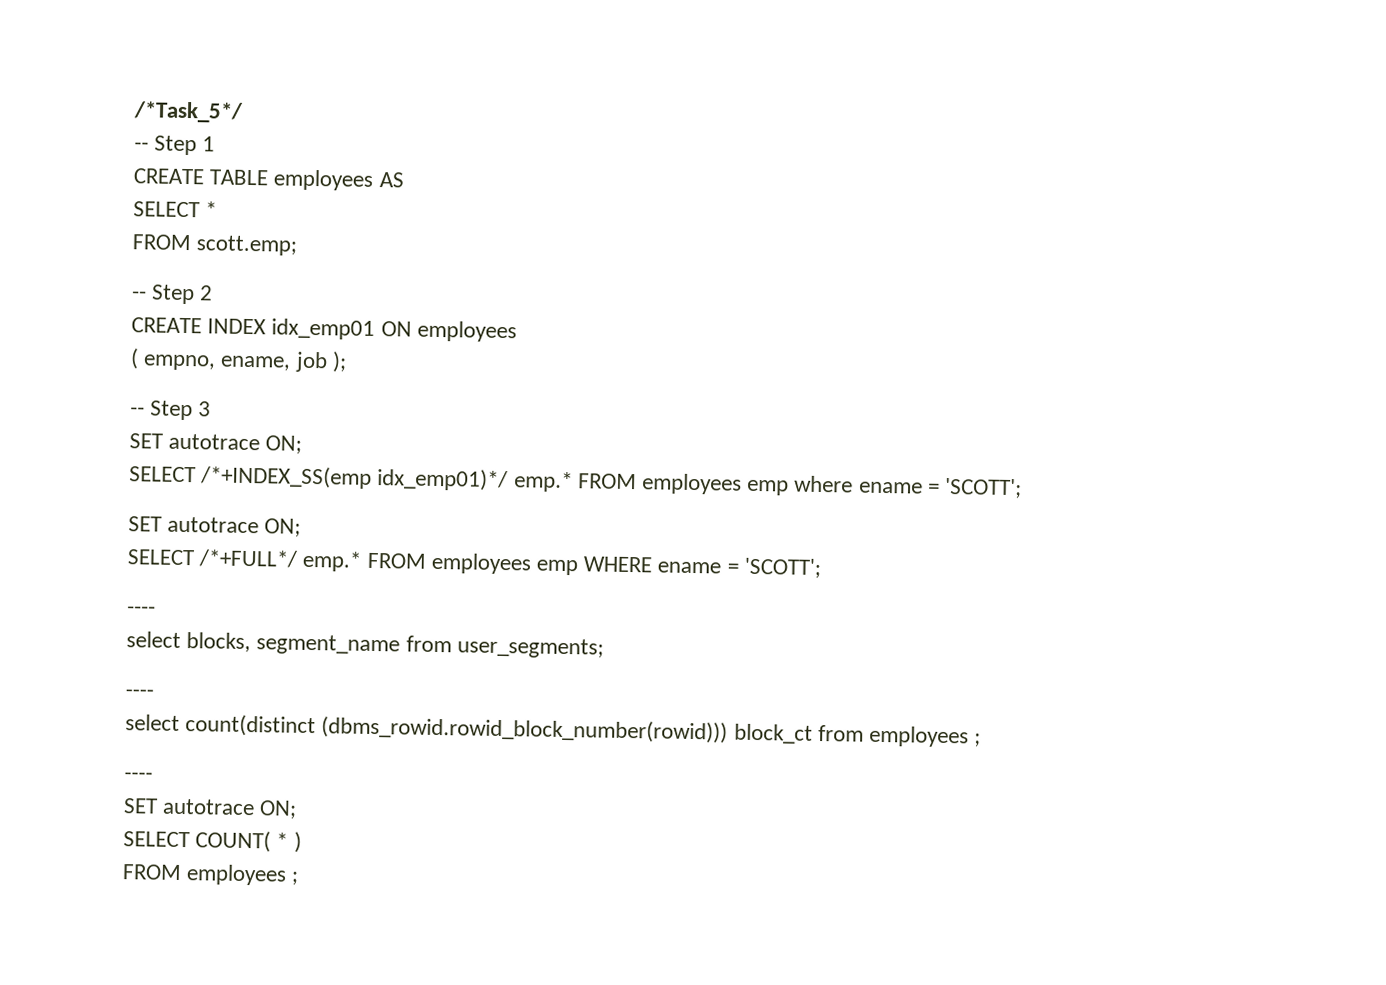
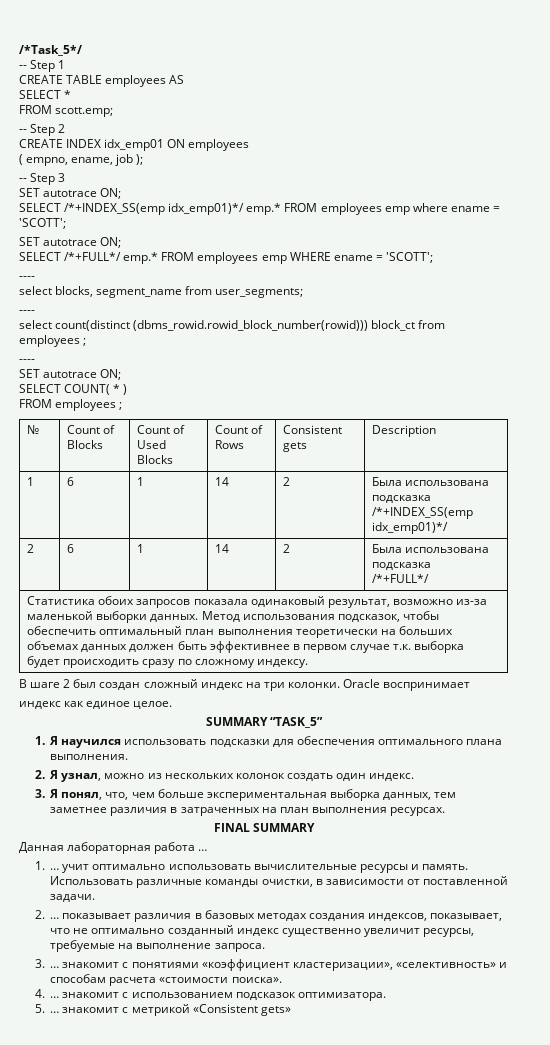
+ № | Count of Blocks | Count of Used Blocks | Count of Rows | Consistent gets | Description
+ 1 | 6 | 1 | 14 | 2 | Была использована подсказка /*+INDEX_SS(emp idx_emp01)*/
+ 2 | 6 | 1 | 14 | 2 | Была использована подсказка
+ /*+FULL*/
+ Статистика обоих запросов показала одинаковый результат, возможно из-за маленькой выборки данных. Метод использования подсказок, чтобы обеспечить оптимальный план выполнения теоретически на больших объемах данных должен быть эффективнее в первом случае т.к. выборка будет происходить сразу по сложному индексу.
+ В шаге 2 был создан сложный индекс на три колонки. Oracle воспринимает
+ индекс как единое целое.
+ SUMMARY “TASK_5”
+ 1. Я научился использовать подсказки для обеспечения оптимального плана выполнения.
+ 2. Я узнал, можно из нескольких колонок создать один индекс.
+ 3. Я понял, что, чем больше экспериментальная выборка данных, тем заметнее различия в затраченных на план выполнения ресурсах.
+ FINAL SUMMARY
+ Данная лабораторная работа …
+ 1. … учит оптимально использовать вычислительные ресурсы и память. Использовать различные команды очистки, в зависимости от поставленной задачи.
+ 2. … показывает различия в базовых методах создания индексов, показывает, что не оптимально созданный индекс существенно увеличит ресурсы, требуемые на выполнение запроса.
+ 3. … знакомит с понятиями «коэффициент кластеризации», «селективность» и способам расчета «стоимости поиска».
+ 4. … знакомит с использованием подсказок оптимизатора.
+ 5. … знакомит с метрикой «Consistent gets»

